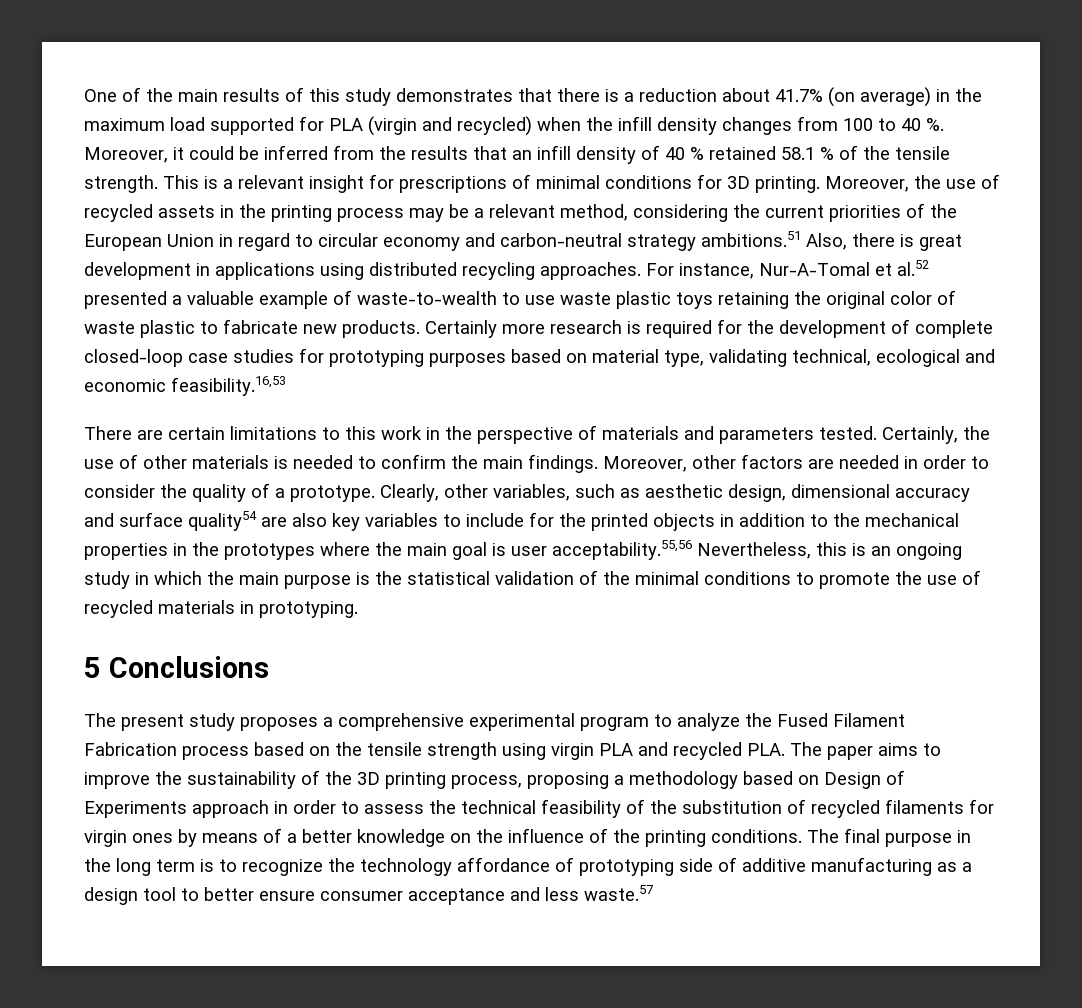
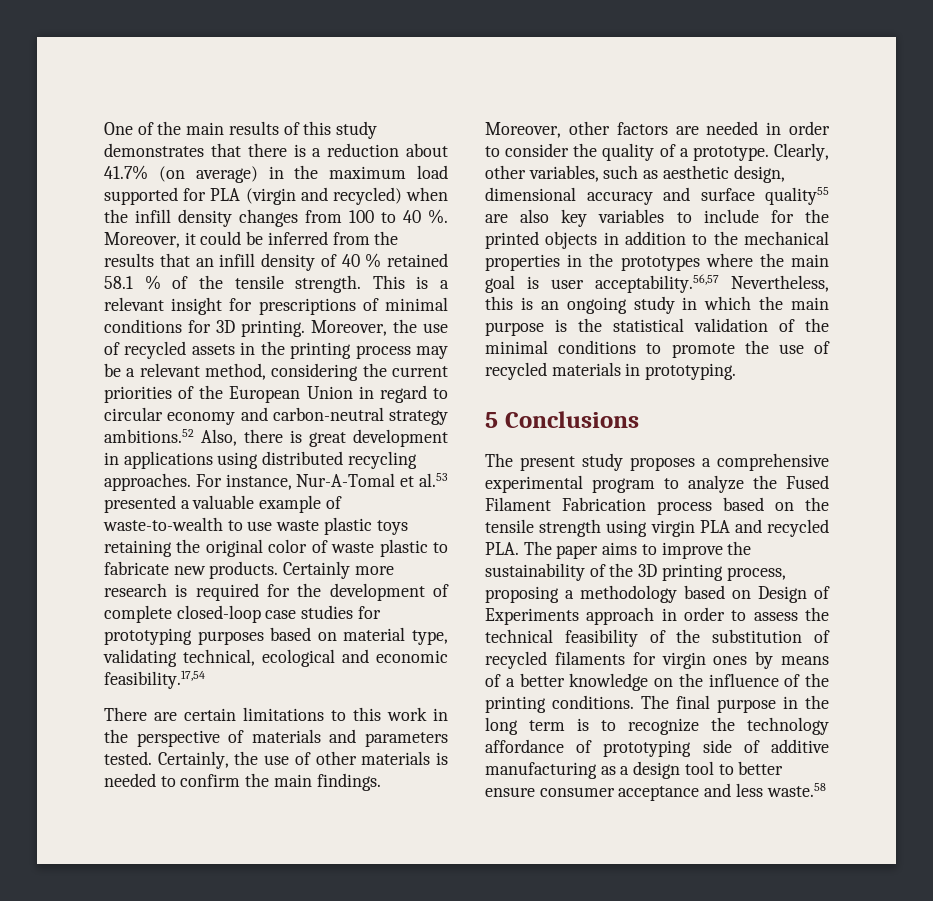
- Moreover, the use of recycled assets in the printing process may be a relevant method, considering the current priorities of the European Union in regard to circular economy and carbon-neutral strategy ambitions.51 Also, there is great development in applications using distributed recycling approaches.
+ Moreover, the use of recycled assets in the printing process may be a relevant method, considering the current priorities of the European Union in regard to circular economy and carbon-neutral strategy ambitions.52 Also, there is great development in applications using distributed recycling approaches.
- For instance, Nur-A-Tomal et al.52 presented a valuable example of waste-to-wealth to use waste plastic toys retaining the original color of waste plastic to fabricate new products.
+ For instance, Nur-A-Tomal et al.53 presented a valuable example of waste-to-wealth to use waste plastic toys retaining the original color of waste plastic to fabricate new products.
- Certainly more research is required for the development of complete closed-loop case studies for prototyping purposes based on material type, validating technical, ecological and economic feasibility.16,53
+ Certainly more research is required for the development of complete closed-loop case studies for prototyping purposes based on material type, validating technical, ecological and economic feasibility.17,54
- Clearly, other variables, such as aesthetic design, dimensional accuracy and surface quality54 are also key variables to include for the printed objects in addition to the mechanical properties in the prototypes where the main goal is user acceptability.55,56 Nevertheless, this is an ongoing study in which the main purpose is the statistical validation of the minimal conditions to promote the use of recycled materials in prototyping.
+ Clearly, other variables, such as aesthetic design, dimensional accuracy and surface quality55 are also key variables to include for the printed objects in addition to the mechanical properties in the prototypes where the main goal is user acceptability.56,57 Nevertheless, this is an ongoing study in which the main purpose is the statistical validation of the minimal conditions to promote the use of recycled materials in prototyping.
- The final purpose in the long term is to recognize the technology affordance of prototyping side of additive manufacturing as a design tool to better ensure consumer acceptance and less waste.57
+ The final purpose in the long term is to recognize the technology affordance of prototyping side of additive manufacturing as a design tool to better ensure consumer acceptance and less waste.58

